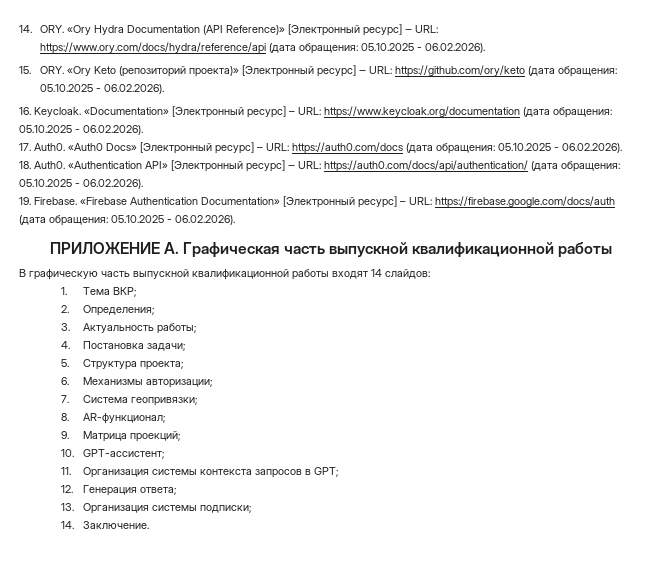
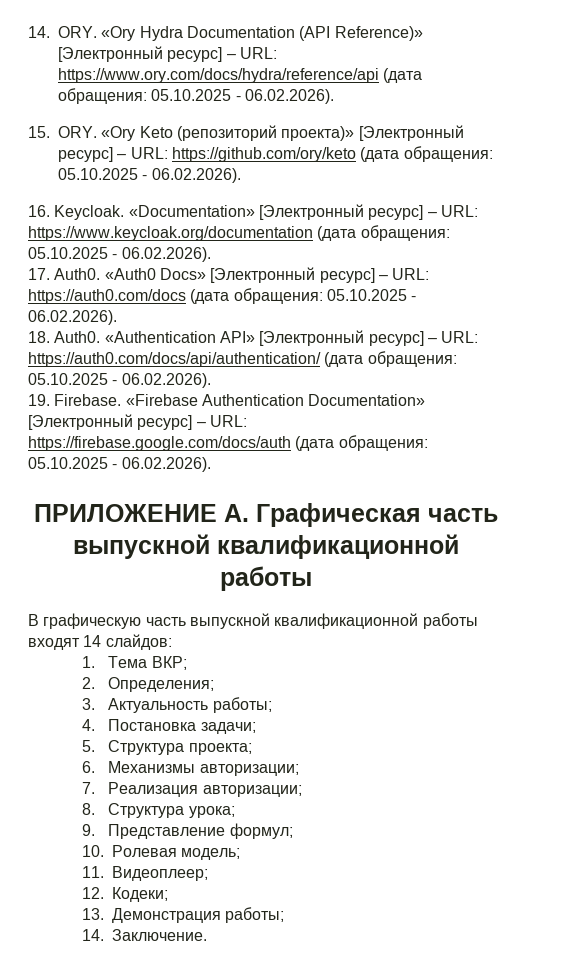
- 7. Система геопривязки;
+ 7. Реализация авторизации;
- 8. AR-функционал;
+ 8. Структура урока;
- 9. Матрица проекций;
+ 9. Представление формул;
- 10. GPT-ассистент;
+ 10. Ролевая модель;
- 11. Организация системы контекста запросов в GPT;
+ 11. Видеоплеер;
- 12. Генерация ответа;
+ 12. Кодеки;
- 13. Организация системы подписки;
+ 13. Демонстрация работы;

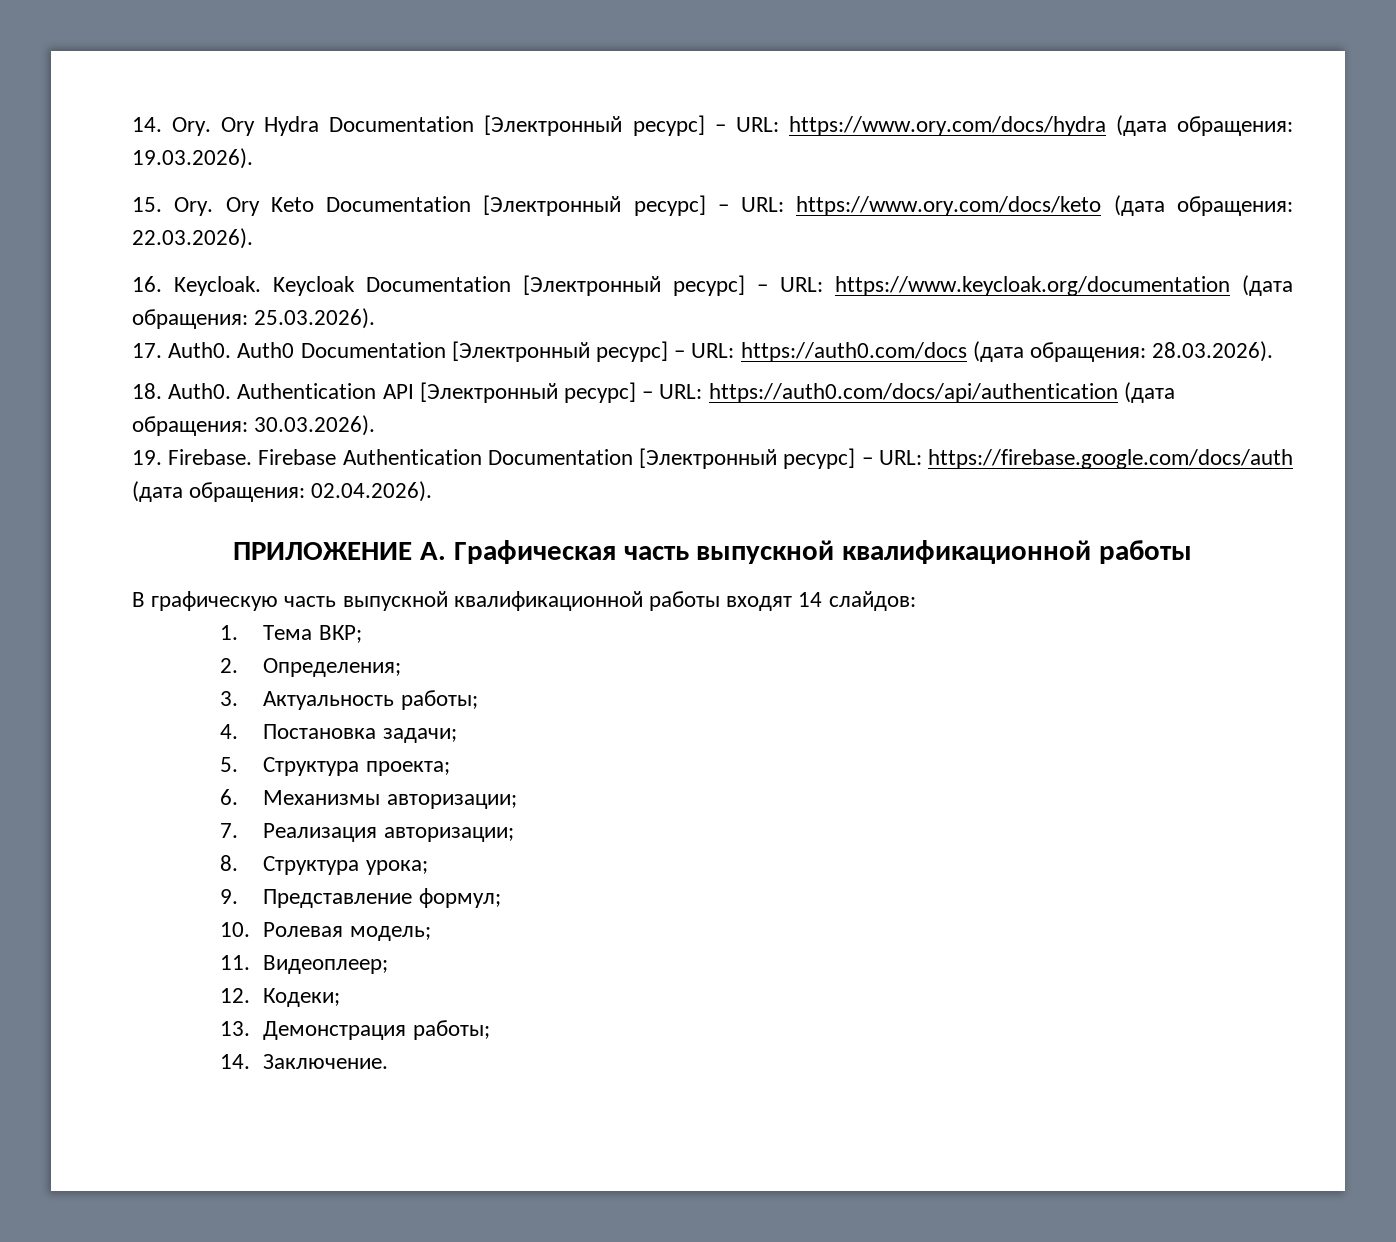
- 14. ORY. «Ory Hydra Documentation (API Reference)» [Электронный ресурс] ‒ URL: https://www.ory.com/docs/hydra/reference/api (дата обращения: 05.10.2025 - 06.02.2026).
- 15. ORY. «Ory Keto (репозиторий проекта)» [Электронный ресурс] ‒ URL: https://github.com/ory/keto (дата обращения: 05.10.2025 - 06.02.2026).
+ 14. Ory. Ory Hydra Documentation [Электронный ресурс] – URL: https://www.ory.com/docs/hydra (дата обращения: 19.03.2026).
+ 15. Ory. Ory Keto Documentation [Электронный ресурс] – URL: https://www.ory.com/docs/keto (дата обращения: 22.03.2026).
- «Documentation» [Электронный ресурс] – URL: https://www.keycloak.org/documentation (дата обращения: 05.10.2025 - 06.02.2026).
+ Keycloak Documentation [Электронный ресурс] – URL: https://www.keycloak.org/documentation (дата обращения: 25.03.2026).
- «Auth0 Docs» [Электронный ресурс] – URL: https://auth0.com/docs (дата обращения: 05.10.2025 - 06.02.2026).
+ Auth0 Documentation [Электронный ресурс] – URL: https://auth0.com/docs (дата обращения: 28.03.2026).
- «Authentication API» [Электронный ресурс] ‒ URL: https://auth0.com/docs/api/authentication/ (дата обращения: 05.10.2025 - 06.02.2026).
+ Authentication API [Электронный ресурс] – URL: https://auth0.com/docs/api/authentication (дата обращения: 30.03.2026).
- «Firebase Authentication Documentation» [Электронный ресурс] – URL: https://firebase.google.com/docs/auth (дата обращения: 05.10.2025 - 06.02.2026).
+ Firebase Authentication Documentation [Электронный ресурс] – URL: https://firebase.google.com/docs/auth (дата обращения: 02.04.2026).

